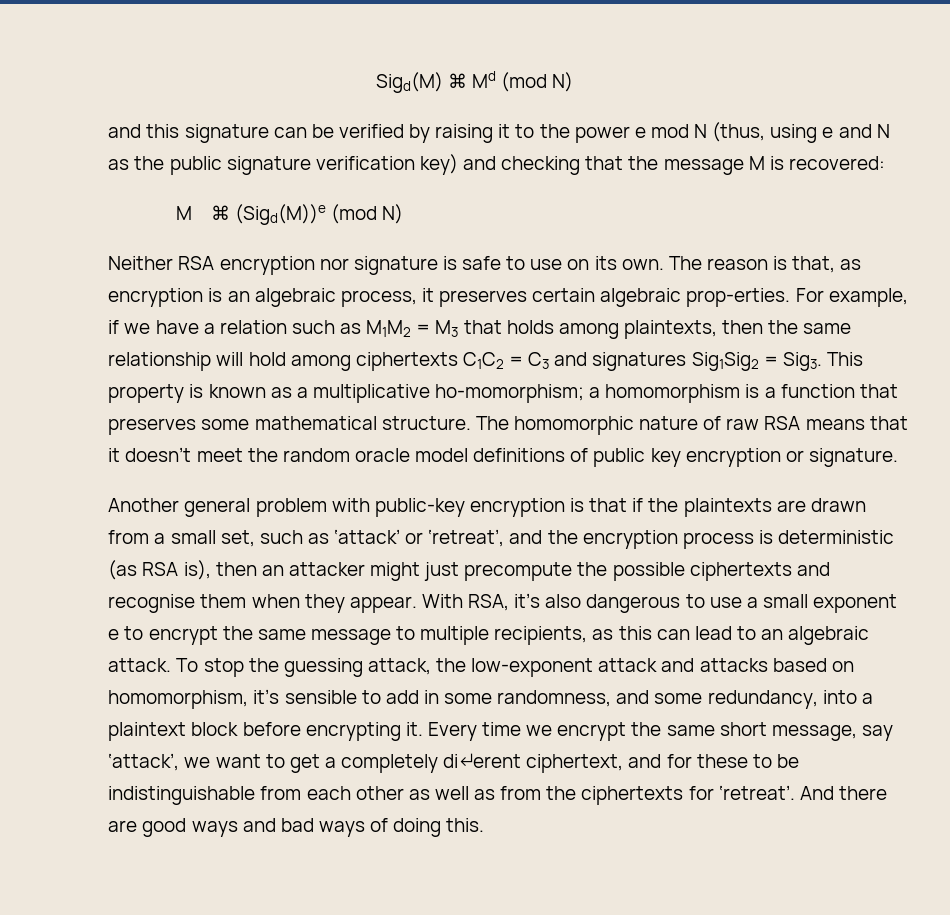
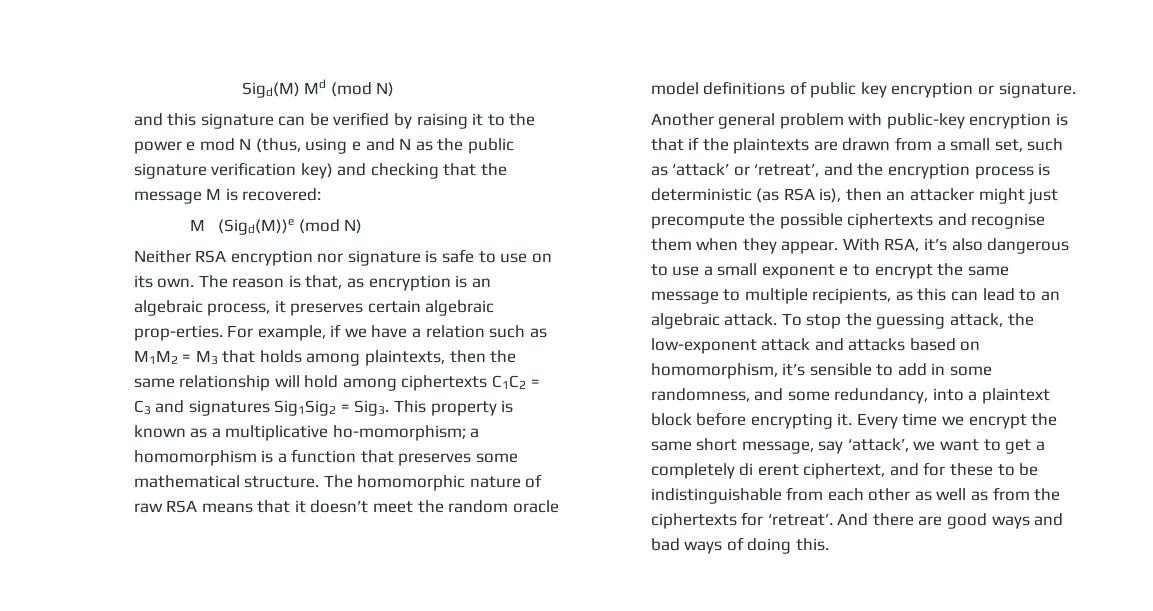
- Sigd(M) ⌘ Md (mod N)
+ Sigd(M) Md (mod N)
- M ⌘ (Sigd(M))e (mod N)
+ M (Sigd(M))e (mod N)
- Every time we encrypt the same short message, say ‘attack’, we want to get a completely di↵erent ciphertext, and for these to be indistinguishable from each other as well as from the ciphertexts for ‘retreat’.
+ Every time we encrypt the same short message, say ‘attack’, we want to get a completely di erent ciphertext, and for these to be indistinguishable from each other as well as from the ciphertexts for ‘retreat’.

